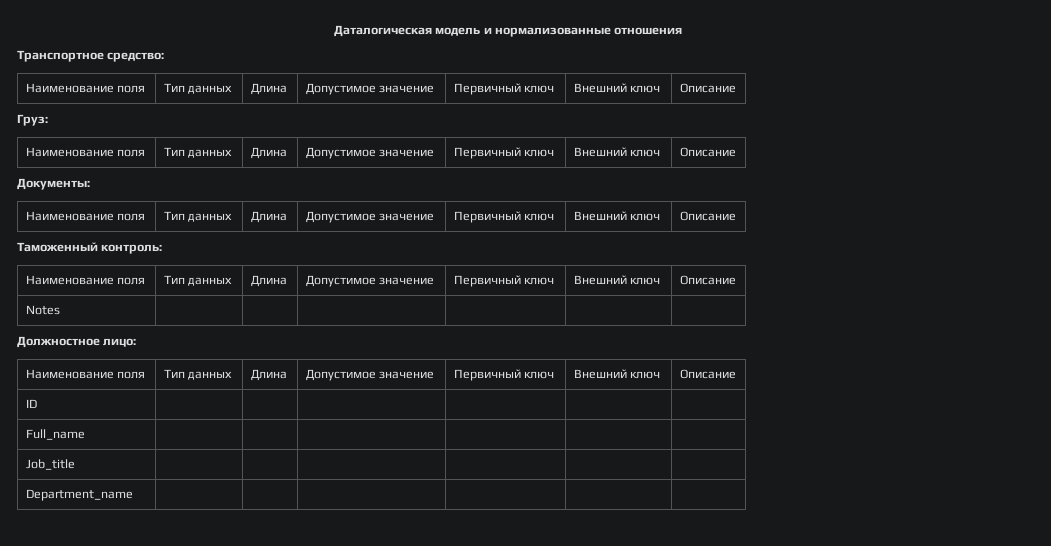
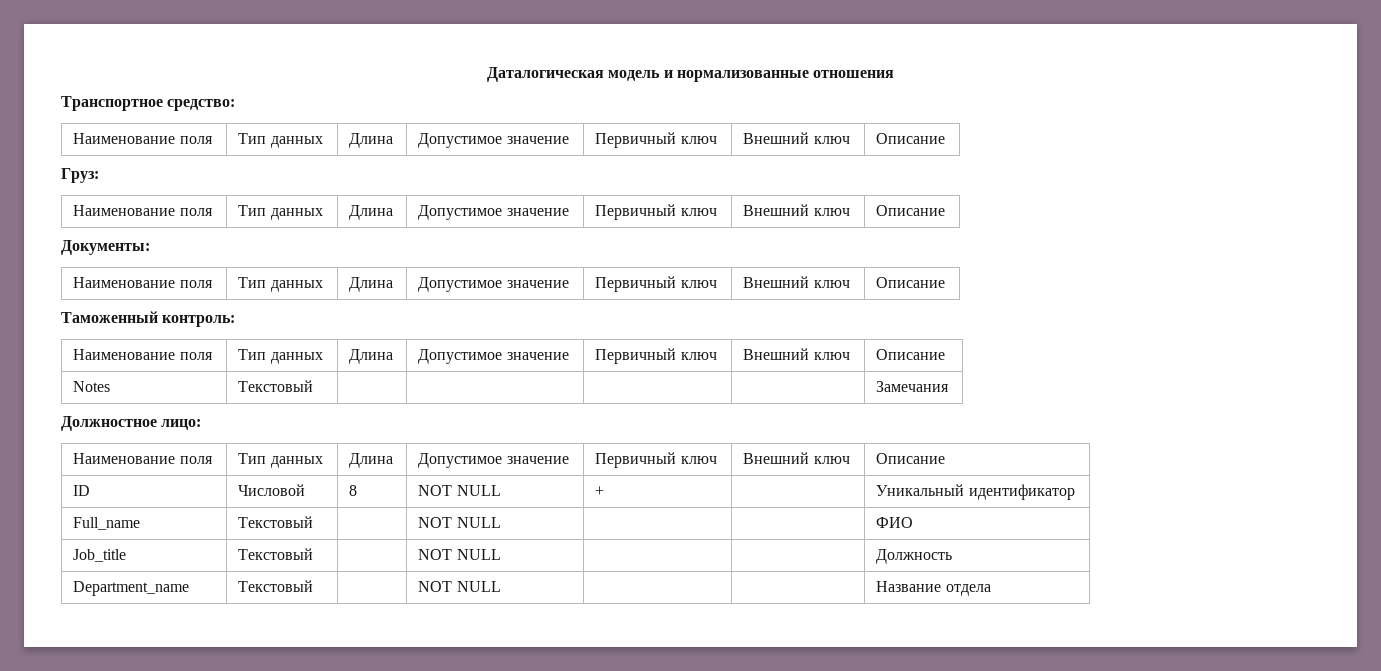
- Notes | | | | | |
+ Notes | Текстовый | | | | | Замечания
- ID | | | | | |
- Full_name | | | | | |
- Job_title | | | | | |
- Department_name | | | | | |
+ ID | Числовой | 8 | NOT NULL | + | | Уникальный идентификатор
+ Full_name | Текстовый | | NOT NULL | | | ФИО
+ Job_title | Текстовый | | NOT NULL | | | Должность
+ Department_name | Текстовый | | NOT NULL | | | Название отдела

